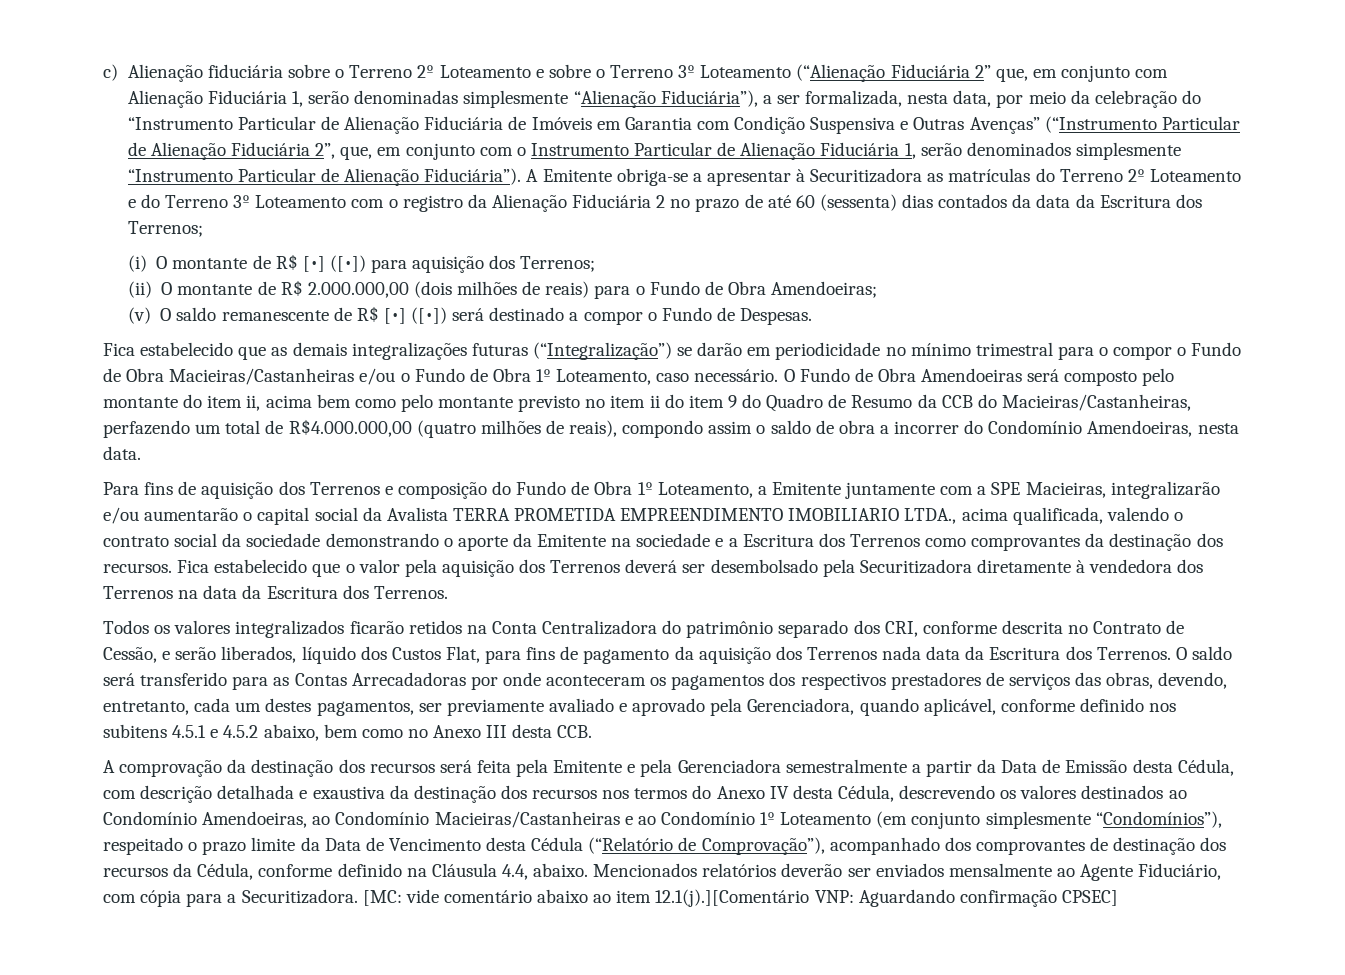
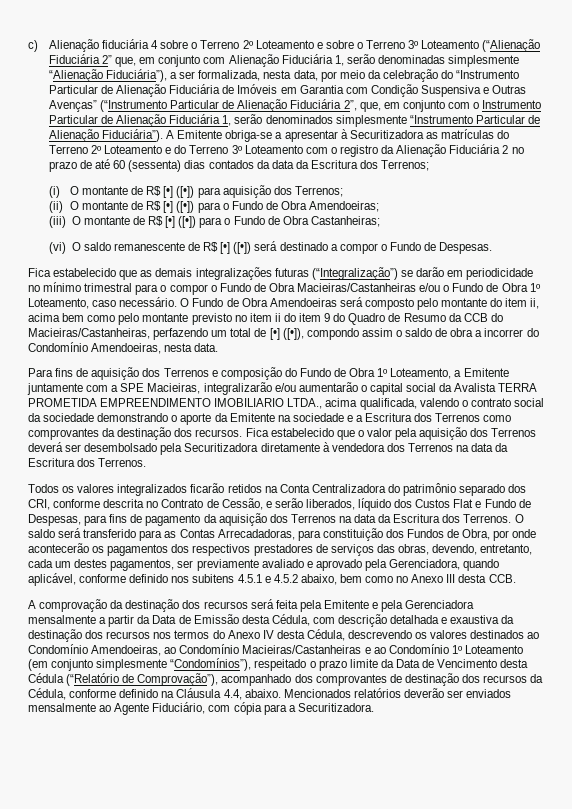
- c) Alienação fiduciária sobre o Terreno 2º Loteamento e sobre o Terreno 3º Loteamento (“Alienação Fiduciária 2” que, em conjunto com Alienação Fiduciária 1, serão denominadas simplesmente “Alienação Fiduciária”), a ser formalizada, nesta data, por meio da celebração do “Instrumento Particular de Alienação Fiduciária de Imóveis em Garantia com Condição Suspensiva e Outras Avenças” (“Instrumento Particular de Alienação Fiduciária 2”, que, em conjunto com o Instrumento Particular de Alienação Fiduciária 1, serão denominados simplesmente “Instrumento Particular de Alienação Fiduciária”).
+ c) Alienação fiduciária 4 sobre o Terreno 2º Loteamento e sobre o Terreno 3º Loteamento (“Alienação Fiduciária 2” que, em conjunto com Alienação Fiduciária 1, serão denominadas simplesmente “Alienação Fiduciária”), a ser formalizada, nesta data, por meio da celebração do “Instrumento Particular de Alienação Fiduciária de Imóveis em Garantia com Condição Suspensiva e Outras Avenças” (“Instrumento Particular de Alienação Fiduciária 2”, que, em conjunto com o Instrumento Particular de Alienação Fiduciária 1, serão denominados simplesmente “Instrumento Particular de Alienação Fiduciária”).
- (ii) O montante de R$ 2.000.000,00 (dois milhões de reais) para o Fundo de Obra Amendoeiras;
+ (ii) O montante de R$ [•] ([•]) para o Fundo de Obra Amendoeiras;
- (v) O saldo remanescente de R$ [•] ([•]) será destinado a compor o Fundo de Despesas.
+ (iii) O montante de R$ [•] ([•]) para o Fundo de Obra Castanheiras;
+ (vi) O saldo remanescente de R$ [•] ([•]) será destinado a compor o Fundo de Despesas.
- O Fundo de Obra Amendoeiras será composto pelo montante do item ii, acima bem como pelo montante previsto no item ii do item 9 do Quadro de Resumo da CCB do Macieiras/Castanheiras, perfazendo um total de R$4.000.000,00 (quatro milhões de reais), compondo assim o saldo de obra a incorrer do Condomínio Amendoeiras, nesta data.
+ O Fundo de Obra Amendoeiras será composto pelo montante do item ii, acima bem como pelo montante previsto no item ii do item 9 do Quadro de Resumo da CCB do Macieiras/Castanheiras, perfazendo um total de [•] ([•]), compondo assim o saldo de obra a incorrer do Condomínio Amendoeiras, nesta data.
- Todos os valores integralizados ficarão retidos na Conta Centralizadora do patrimônio separado dos CRI, conforme descrita no Contrato de Cessão, e serão liberados, líquido dos Custos Flat, para fins de pagamento da aquisição dos Terrenos nada data da Escritura dos Terrenos.
+ Todos os valores integralizados ficarão retidos na Conta Centralizadora do patrimônio separado dos CRI, conforme descrita no Contrato de Cessão, e serão liberados, líquido dos Custos Flat e Fundo de Despesas, para fins de pagamento da aquisição dos Terrenos na data da Escritura dos Terrenos.
- O saldo será transferido para as Contas Arrecadadoras por onde aconteceram os pagamentos dos respectivos prestadores de serviços das obras, devendo, entretanto, cada um destes pagamentos, ser previamente avaliado e aprovado pela Gerenciadora, quando aplicável, conforme definido nos subitens 4.5.1 e 4.5.2 abaixo, bem como no Anexo III desta CCB.
+ O saldo será transferido para as Contas Arrecadadoras, para constituição dos Fundos de Obra, por onde acontecerão os pagamentos dos respectivos prestadores de serviços das obras, devendo, entretanto, cada um destes pagamentos, ser previamente avaliado e aprovado pela Gerenciadora, quando aplicável, conforme definido nos subitens 4.5.1 e 4.5.2 abaixo, bem como no Anexo III desta CCB.
- A comprovação da destinação dos recursos será feita pela Emitente e pela Gerenciadora semestralmente a partir da Data de Emissão desta Cédula, com descrição detalhada e exaustiva da destinação dos recursos nos termos do Anexo IV desta Cédula, descrevendo os valores destinados ao Condomínio Amendoeiras, ao Condomínio Macieiras/Castanheiras e ao Condomínio 1º Loteamento (em conjunto simplesmente “Condomínios”), respeitado o prazo limite da Data de Vencimento desta Cédula (“Relatório de Comprovação”), acompanhado dos comprovantes de destinação dos recursos da Cédula, conforme definido na Cláusula 4.4, abaixo.
+ A comprovação da destinação dos recursos será feita pela Emitente e pela Gerenciadora mensalmente a partir da Data de Emissão desta Cédula, com descrição detalhada e exaustiva da destinação dos recursos nos termos do Anexo IV desta Cédula, descrevendo os valores destinados ao Condomínio Amendoeiras, ao Condomínio Macieiras/Castanheiras e ao Condomínio 1º Loteamento (em conjunto simplesmente “Condomínios”), respeitado o prazo limite da Data de Vencimento desta Cédula (“Relatório de Comprovação”), acompanhado dos comprovantes de destinação dos recursos da Cédula, conforme definido na Cláusula 4.4, abaixo.
- [MC: vide comentário abaixo ao item 12.1(j).][Comentário VNP: Aguardando confirmação CPSEC]

